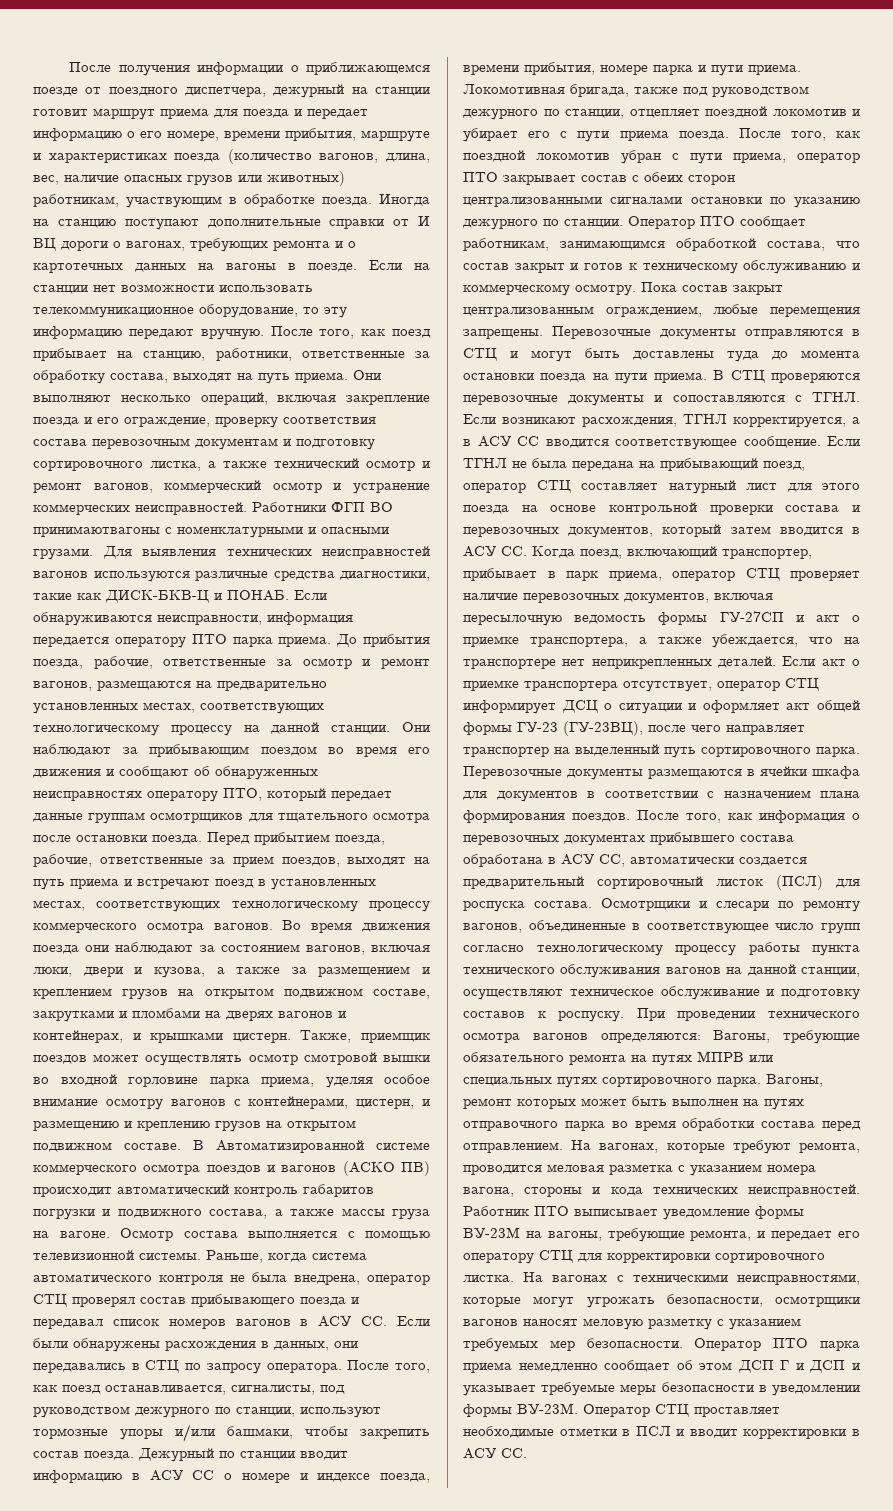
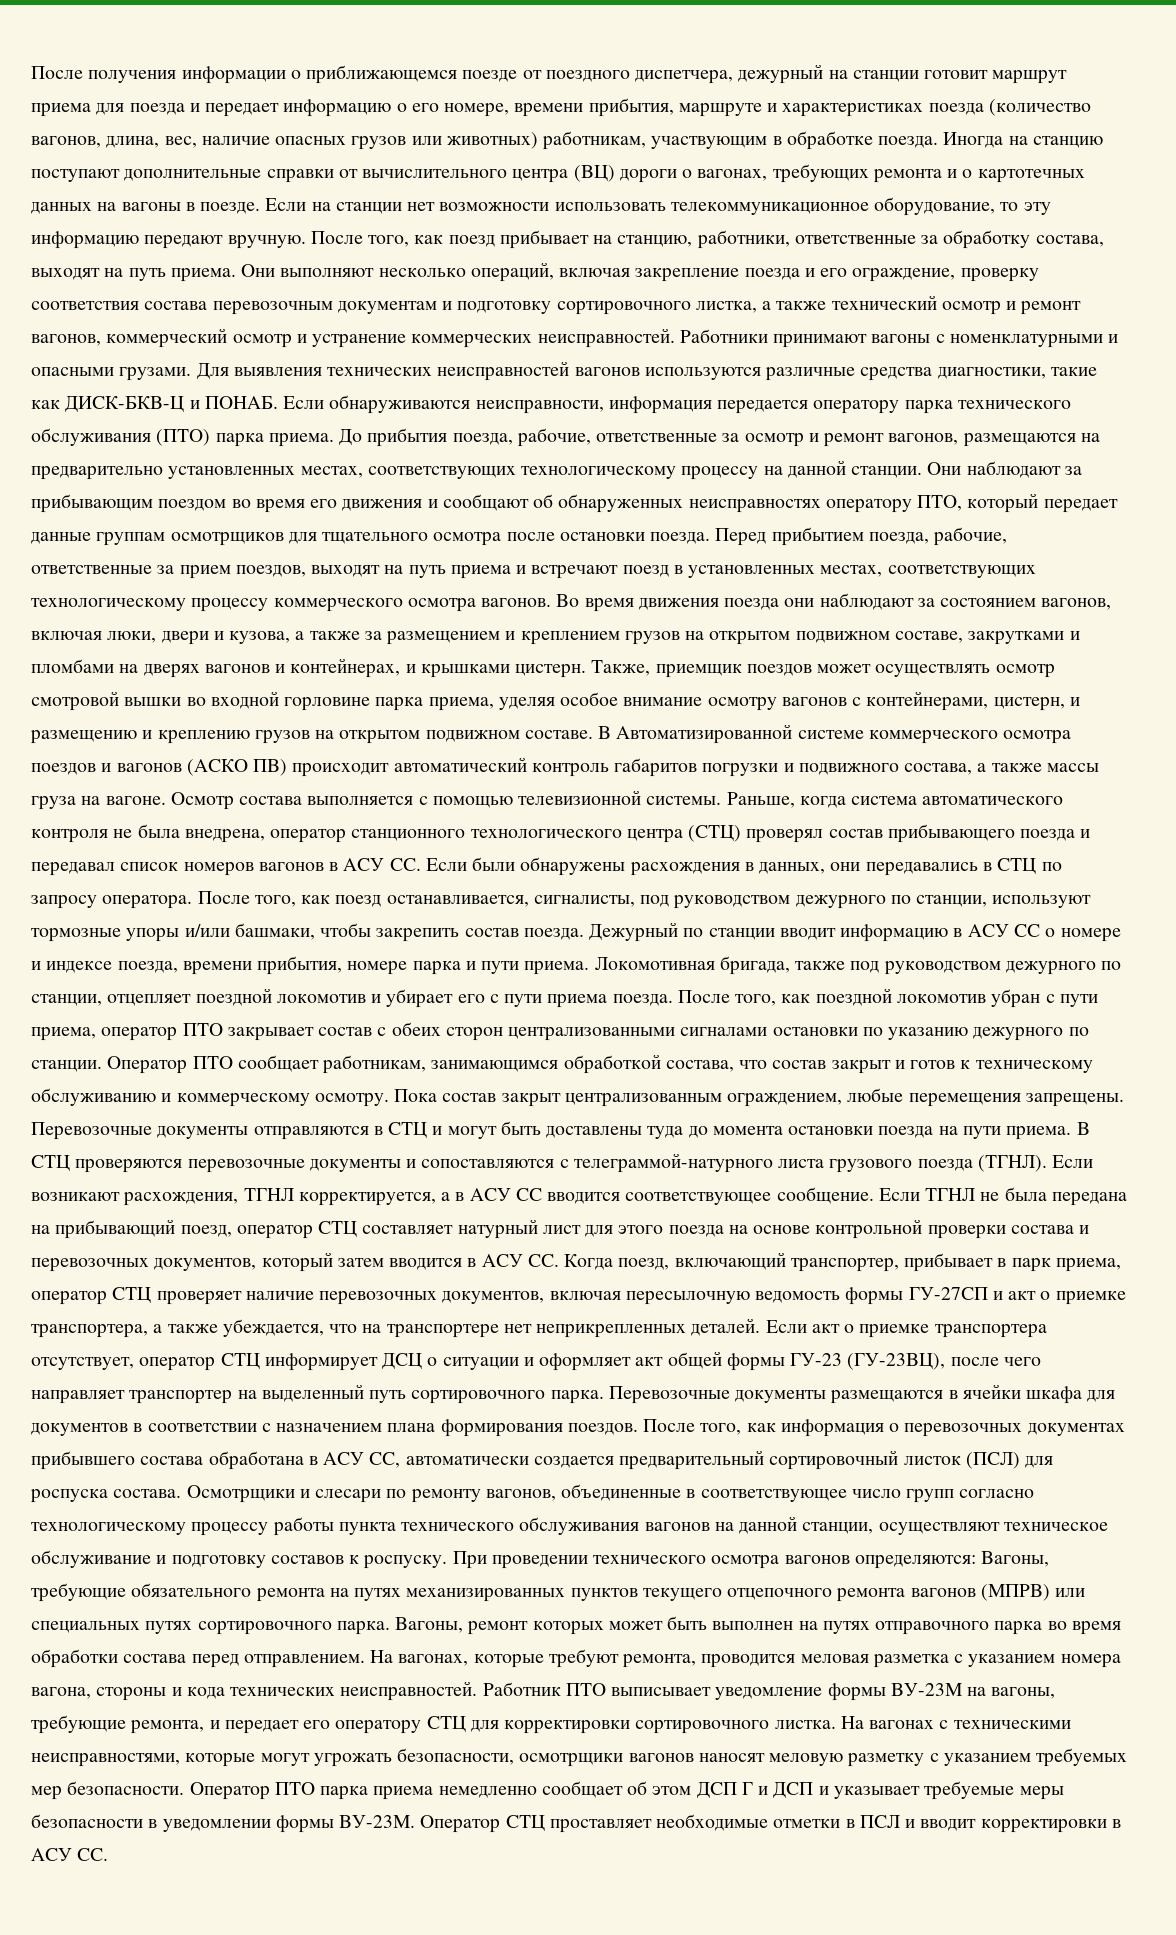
- Иногда на станцию поступают дополнительные справки от И ВЦ дороги о вагонах, требующих ремонта и о картотечных данных на вагоны в поезде.
+ Иногда на станцию поступают дополнительные справки от вычислительного центра (ВЦ) дороги о вагонах, требующих ремонта и о картотечных данных на вагоны в поезде.
- Работники ФГП ВО принимаютвагоны с номенклатурными и опасными грузами.
+ Работники принимают вагоны с номенклатурными и опасными грузами.
- Если обнаруживаются неисправности, информация передается оператору ПТО парка приема.
+ Если обнаруживаются неисправности, информация передается оператору парка технического обслуживания (ПТО) парка приема.
- Раньше, когда система автоматического контроля не была внедрена, оператор СТЦ проверял состав прибывающего поезда и передавал список номеров вагонов в АСУ СС. Если были обнаружены расхождения в данных, они передавались в СТЦ по запросу оператора.
+ Раньше, когда система автоматического контроля не была внедрена, оператор станционного технологического центра (СТЦ) проверял состав прибывающего поезда и передавал список номеров вагонов в АСУ СС. Если были обнаружены расхождения в данных, они передавались в СТЦ по запросу оператора.
- В СТЦ проверяются перевозочные документы и сопоставляются с ТГНЛ.
+ В СТЦ проверяются перевозочные документы и сопоставляются с телеграммой-натурного листа грузового поезда (ТГНЛ).
- При проведении технического осмотра вагонов определяются: Вагоны, требующие обязательного ремонта на путях МПРВ или специальных путях сортировочного парка.
+ При проведении технического осмотра вагонов определяются: Вагоны, требующие обязательного ремонта на путях механизированных пунктов текущего отцепочного ремонта вагонов (МПРВ) или специальных путях сортировочного парка.

